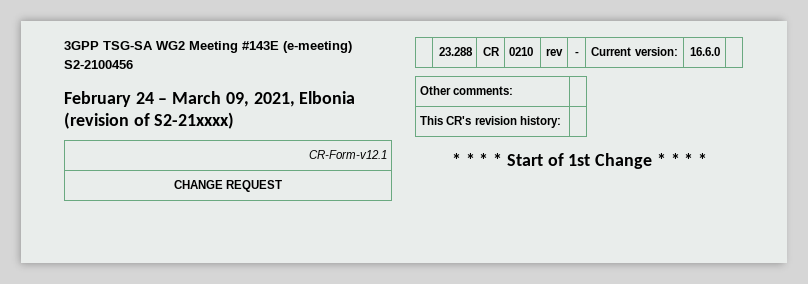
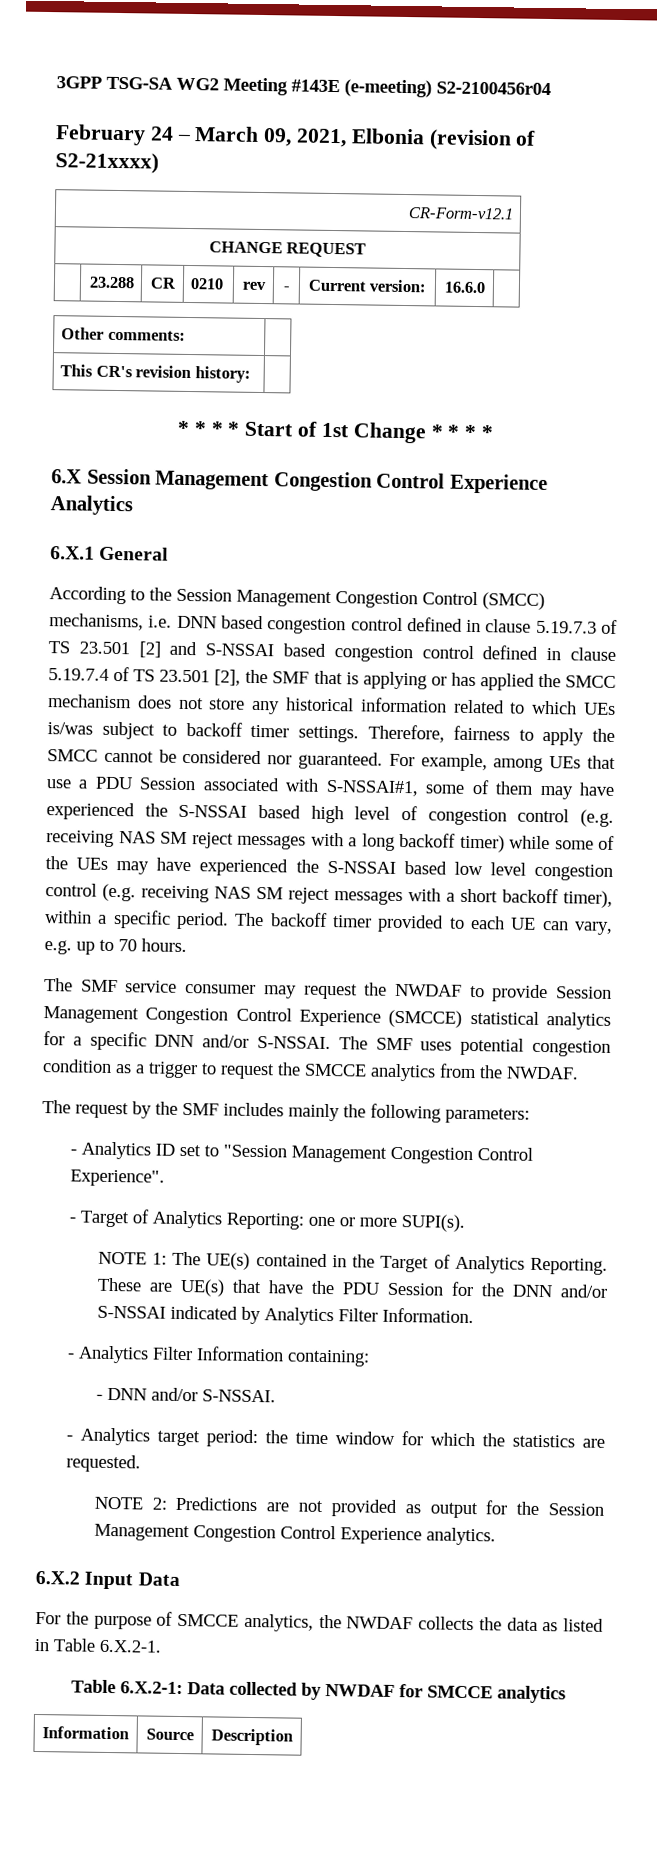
- 3GPP TSG-SA WG2 Meeting #143E (e-meeting) S2-2100456
+ 3GPP TSG-SA WG2 Meeting #143E (e-meeting) S2-2100456r04
+ 6.X Session Management Congestion Control Experience Analytics
+ 6.X.1 General
+ According to the Session Management Congestion Control (SMCC) mechanisms, i.e. DNN based congestion control defined in clause 5.19.7.3 of TS 23.501 [2] and S-NSSAI based congestion control defined in clause 5.19.7.4 of TS 23.501 [2], the SMF that is applying or has applied the SMCC mechanism does not store any historical information related to which UEs is/was subject to backoff timer settings. Therefore, fairness to apply the SMCC cannot be considered nor guaranteed. For example, among UEs that use a PDU Session associated with S-NSSAI#1, some of them may have experienced the S-NSSAI based high level of congestion control (e.g. receiving NAS SM reject messages with a long backoff timer) while some of the UEs may have experienced the S-NSSAI based low level congestion control (e.g. receiving NAS SM reject messages with a short backoff timer), within a specific period. The backoff timer provided to each UE can vary, e.g. up to 70 hours.
+ The SMF service consumer may request the NWDAF to provide Session Management Congestion Control Experience (SMCCE) statistical analytics for a specific DNN and/or S-NSSAI. The SMF uses potential congestion condition as a trigger to request the SMCCE analytics from the NWDAF.
+ The request by the SMF includes mainly the following parameters:
+ - Analytics ID set to "Session Management Congestion Control Experience".
+ - Target of Analytics Reporting: one or more SUPI(s).
+ NOTE 1: The UE(s) contained in the Target of Analytics Reporting. These are UE(s) that have the PDU Session for the DNN and/or S-NSSAI indicated by Analytics Filter Information.
+ - Analytics Filter Information containing:
+ - DNN and/or S-NSSAI.
+ - Analytics target period: the time window for which the statistics are requested.
+ NOTE 2: Predictions are not provided as output for the Session Management Congestion Control Experience analytics.
+ 6.X.2 Input Data
+ For the purpose of SMCCE analytics, the NWDAF collects the data as listed in Table 6.X.2-1.
+ Table 6.X.2-1: Data collected by NWDAF for SMCCE analytics
+ Information | Source | Description

